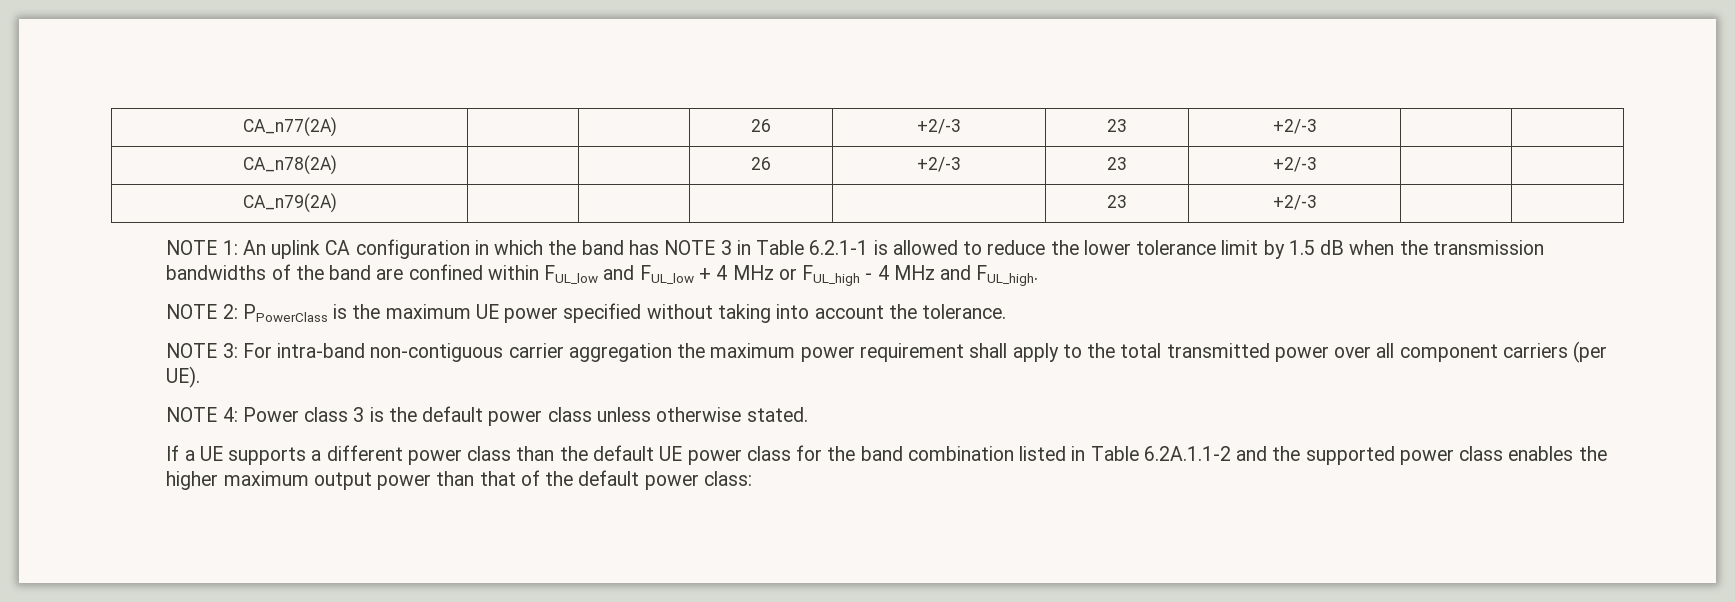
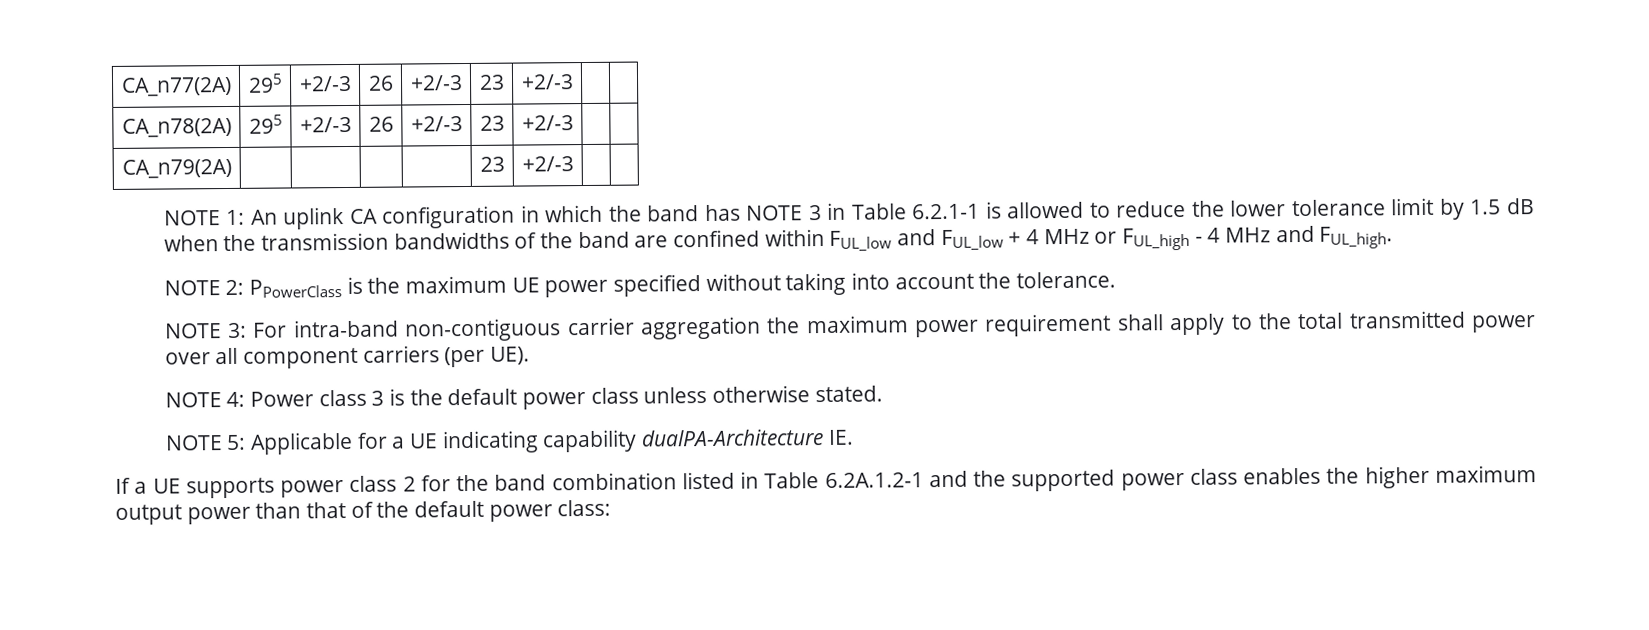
- CA_n77(2A) | | | 26 | +2/-3 | 23 | +2/-3 | |
+ CA_n77(2A) | 295 | +2/-3 | 26 | +2/-3 | 23 | +2/-3 | |
- CA_n78(2A) | | | 26 | +2/-3 | 23 | +2/-3 | |
+ CA_n78(2A) | 295 | +2/-3 | 26 | +2/-3 | 23 | +2/-3 | |
- If a UE supports a different power class than the default UE power class for the band combination listed in Table 6.2A.1.1-2 and the supported power class enables the higher maximum output power than that of the default power class:
+ NOTE 5: Applicable for a UE indicating capability dualPA-Architecture IE.
+ If a UE supports power class 2 for the band combination listed in Table 6.2A.1.2-1 and the supported power class enables the higher maximum output power than that of the default power class:

